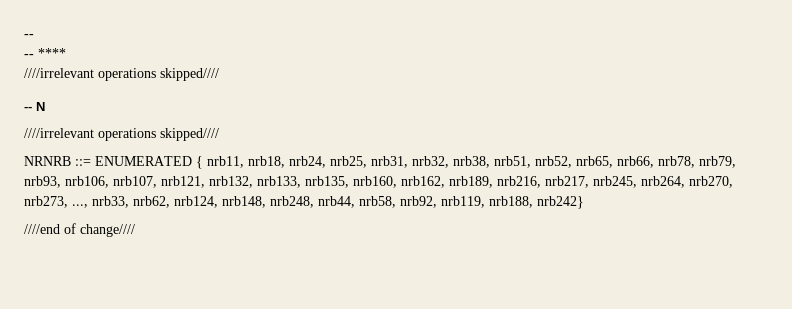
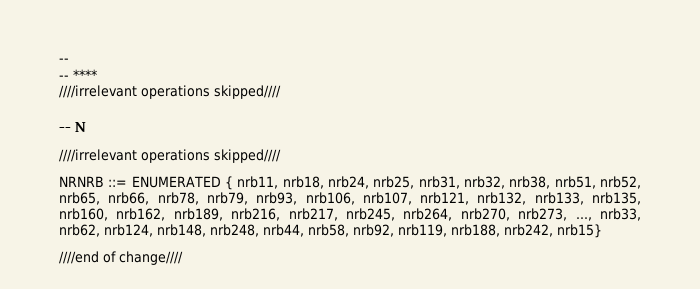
- NRNRB ::= ENUMERATED { nrb11, nrb18, nrb24, nrb25, nrb31, nrb32, nrb38, nrb51, nrb52, nrb65, nrb66, nrb78, nrb79, nrb93, nrb106, nrb107, nrb121, nrb132, nrb133, nrb135, nrb160, nrb162, nrb189, nrb216, nrb217, nrb245, nrb264, nrb270, nrb273, ..., nrb33, nrb62, nrb124, nrb148, nrb248, nrb44, nrb58, nrb92, nrb119, nrb188, nrb242}
+ NRNRB ::= ENUMERATED { nrb11, nrb18, nrb24, nrb25, nrb31, nrb32, nrb38, nrb51, nrb52, nrb65, nrb66, nrb78, nrb79, nrb93, nrb106, nrb107, nrb121, nrb132, nrb133, nrb135, nrb160, nrb162, nrb189, nrb216, nrb217, nrb245, nrb264, nrb270, nrb273, ..., nrb33, nrb62, nrb124, nrb148, nrb248, nrb44, nrb58, nrb92, nrb119, nrb188, nrb242, nrb15}

